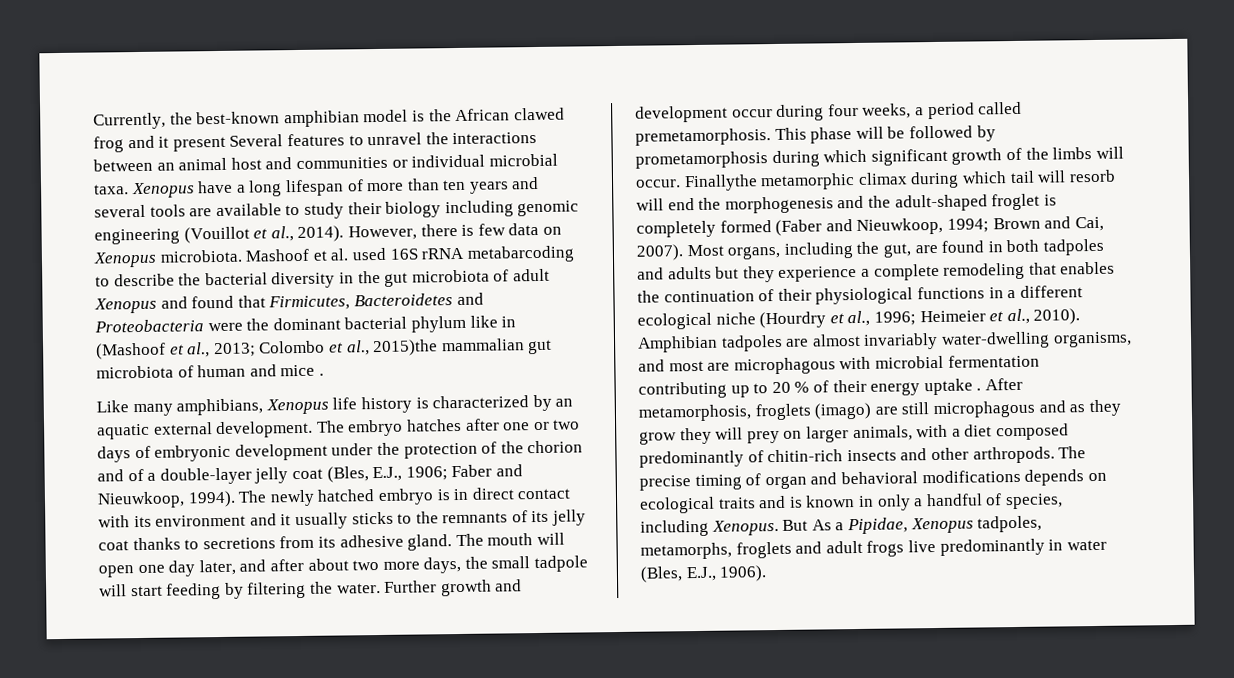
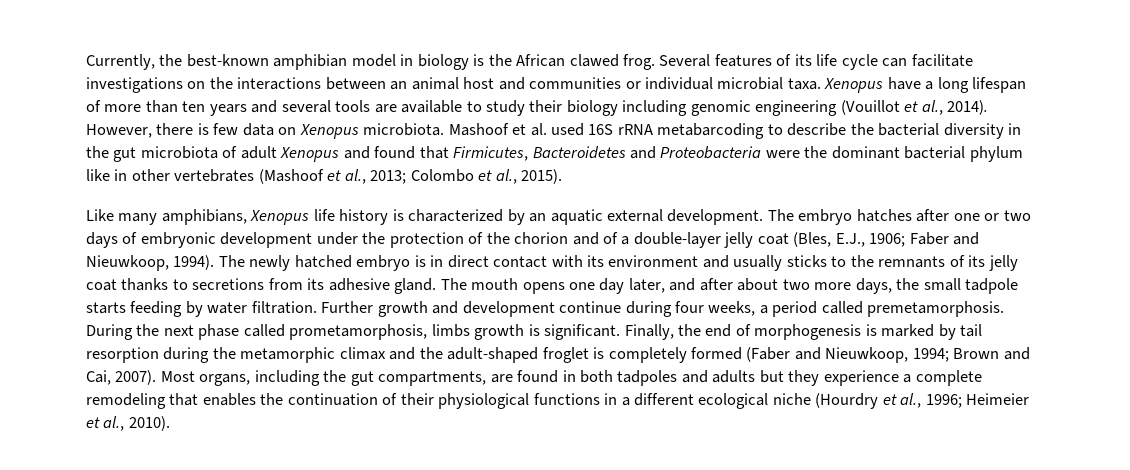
- Currently, the best-known amphibian model is the African clawed frog and it present Several features to unravel the interactions between an animal host and communities or individual microbial taxa.
+ Currently, the best-known amphibian model in biology is the African clawed frog. Several features of its life cycle can facilitate investigations on the interactions between an animal host and communities or individual microbial taxa.
- Mashoof et al. used 16S rRNA metabarcoding to describe the bacterial diversity in the gut microbiota of adult Xenopus and found that Firmicutes, Bacteroidetes and Proteobacteria were the dominant bacterial phylum like in (Mashoof et al., 2013; Colombo et al., 2015)the mammalian gut microbiota of human and mice .
+ Mashoof et al. used 16S rRNA metabarcoding to describe the bacterial diversity in the gut microbiota of adult Xenopus and found that Firmicutes, Bacteroidetes and Proteobacteria were the dominant bacterial phylum like in other vertebrates (Mashoof et al., 2013; Colombo et al., 2015).
- The newly hatched embryo is in direct contact with its environment and it usually sticks to the remnants of its jelly coat thanks to secretions from its adhesive gland.
+ The newly hatched embryo is in direct contact with its environment and usually sticks to the remnants of its jelly coat thanks to secretions from its adhesive gland.
- The mouth will open one day later, and after about two more days, the small tadpole will start feeding by filtering the water.
+ The mouth opens one day later, and after about two more days, the small tadpole starts feeding by water filtration.
- Further growth and development occur during four weeks, a period called premetamorphosis.
+ Further growth and development continue during four weeks, a period called premetamorphosis.
- This phase will be followed by prometamorphosis during which significant growth of the limbs will occur. Finallythe metamorphic climax during which tail will resorb will end the morphogenesis and the adult-shaped froglet is completely formed (Faber and Nieuwkoop, 1994; Brown and Cai, 2007).
+ During the next phase called prometamorphosis, limbs growth is significant. Finally, the end of morphogenesis is marked by tail resorption during the metamorphic climax and the adult-shaped froglet is completely formed (Faber and Nieuwkoop, 1994; Brown and Cai, 2007).
- Most organs, including the gut, are found in both tadpoles and adults but they experience a complete remodeling that enables the continuation of their physiological functions in a different ecological niche (Hourdry et al., 1996; Heimeier et al., 2010). Amphibian tadpoles are almost invariably water-dwelling organisms, and most are microphagous with microbial fermentation contributing up to 20 % of their energy uptake . After metamorphosis, froglets (imago) are still microphagous and as they grow they will prey on larger animals, with a diet composed predominantly of chitin-rich insects and other arthropods. The precise timing of organ and behavioral modifications depends on ecological traits and is known in only a handful of species, including Xenopus. But As a Pipidae, Xenopus tadpoles, metamorphs, froglets and adult frogs live predominantly in water (Bles, E.J., 1906).
+ Most organs, including the gut compartments, are found in both tadpoles and adults but they experience a complete remodeling that enables the continuation of their physiological functions in a different ecological niche (Hourdry et al., 1996; Heimeier et al., 2010).

